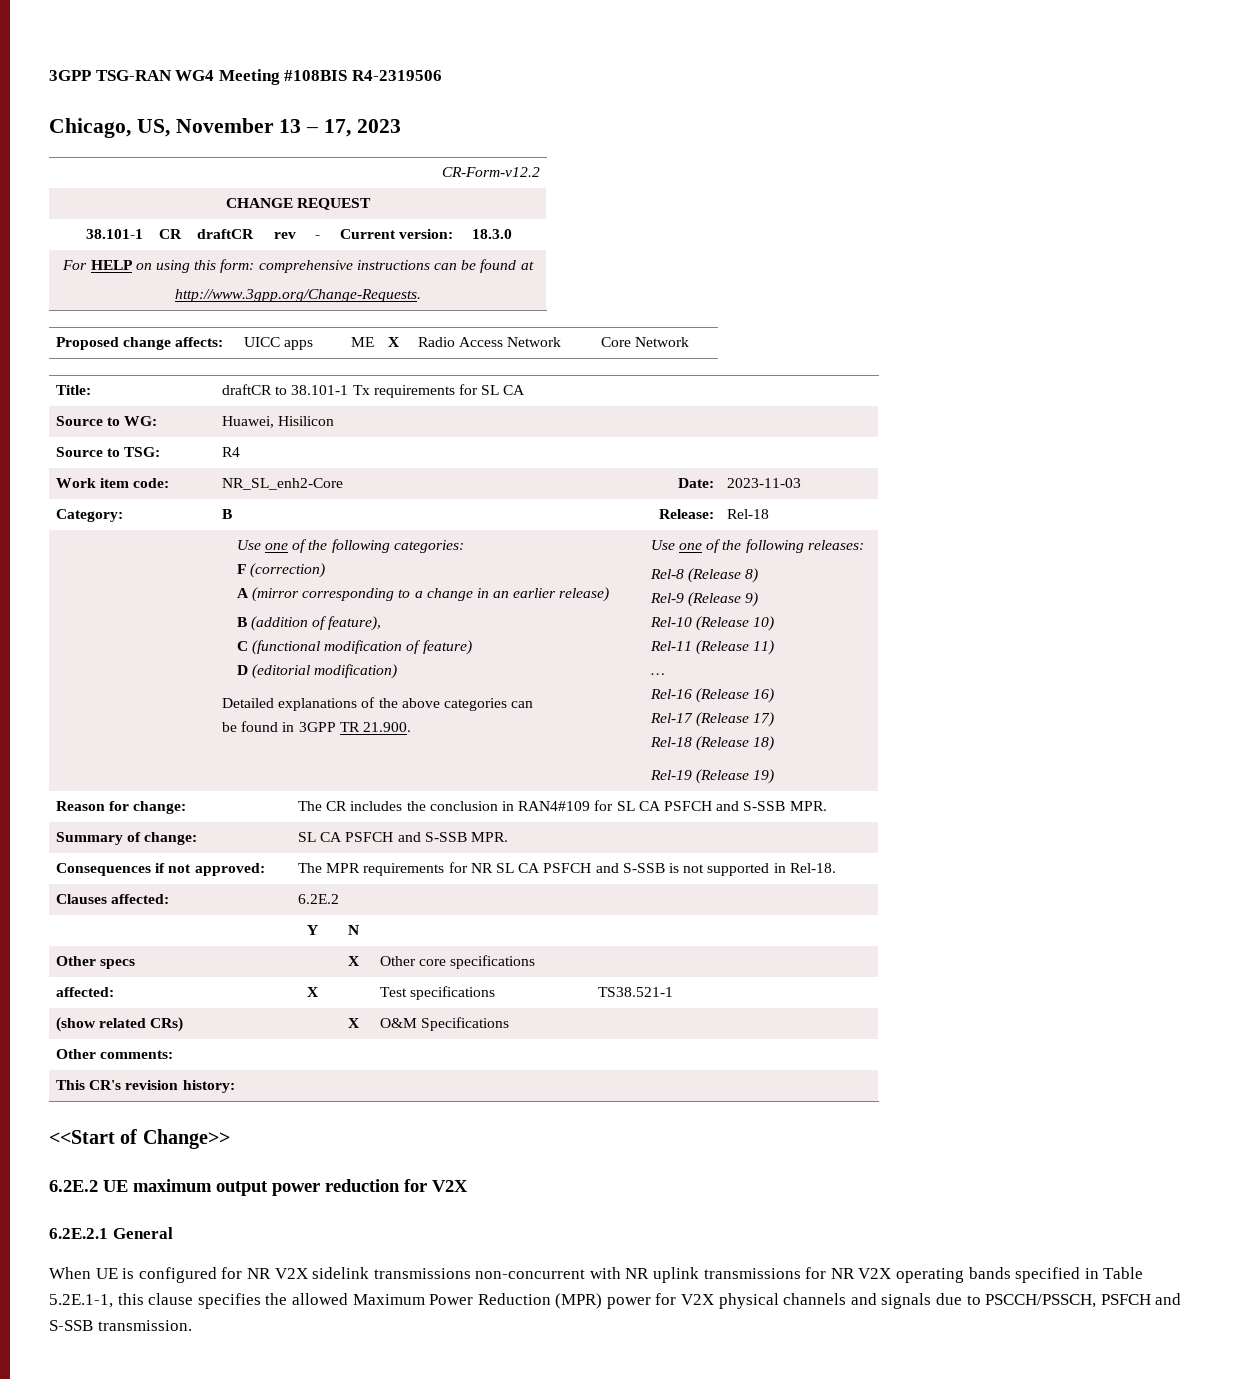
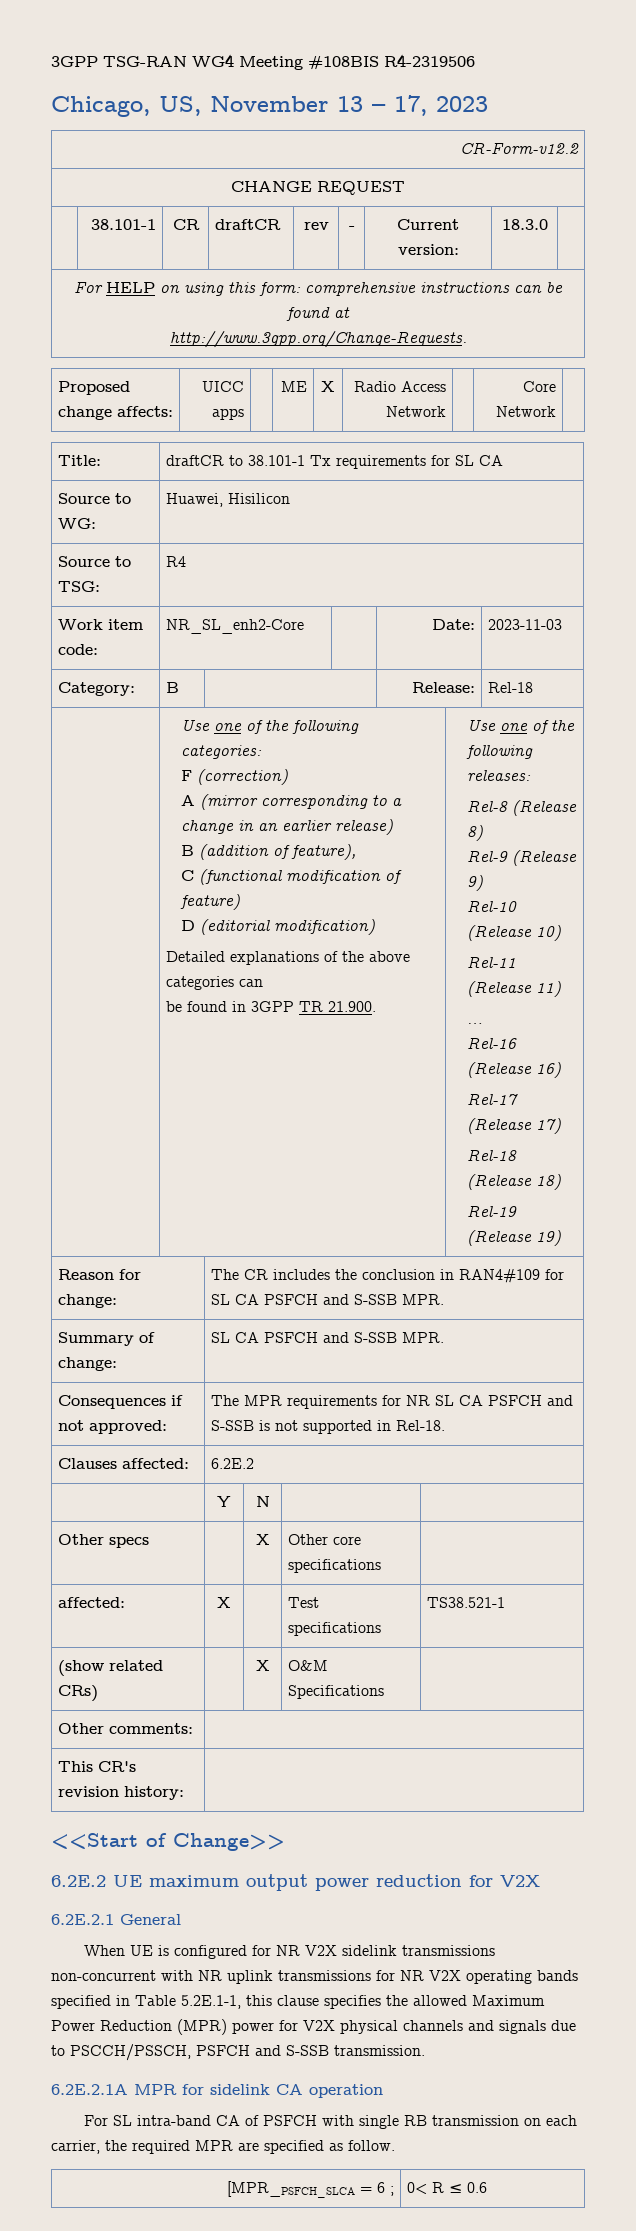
+ 6.2E.2.1A MPR for sidelink CA operation
+ For SL intra-band CA of PSFCH with single RB transmission on each carrier, the required MPR are specified as follow.
+ [MPR_PSFCH_SLCA = 6 ; | 0< R ≤ 0.6

